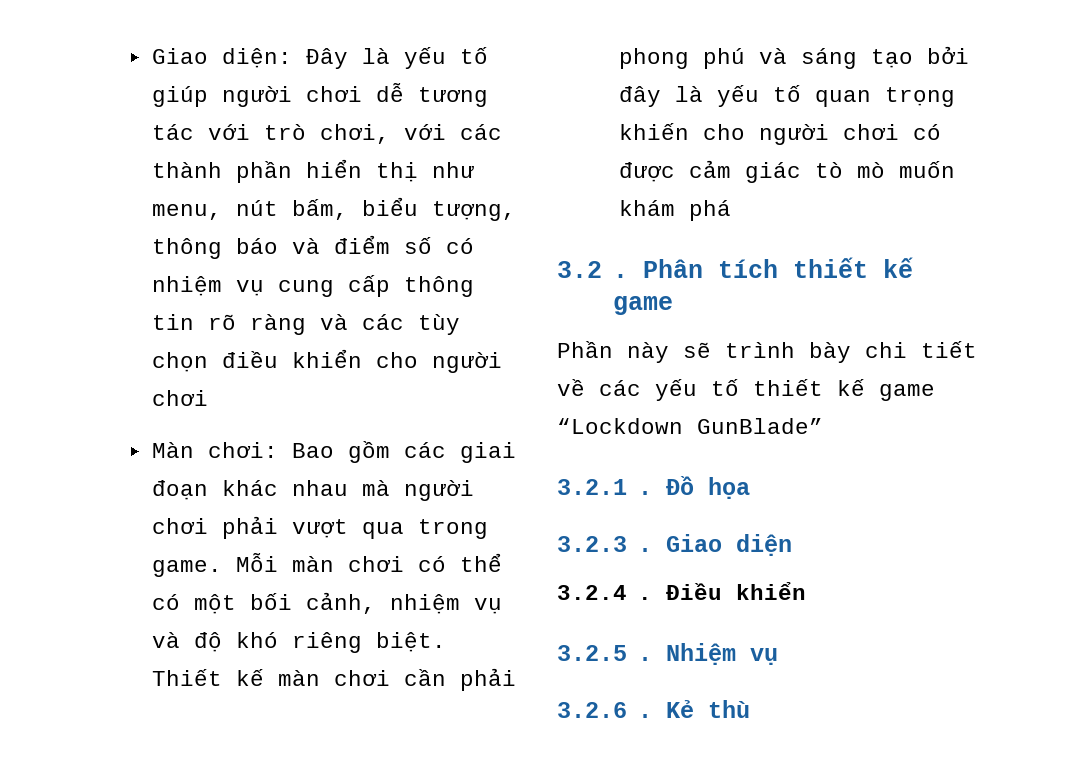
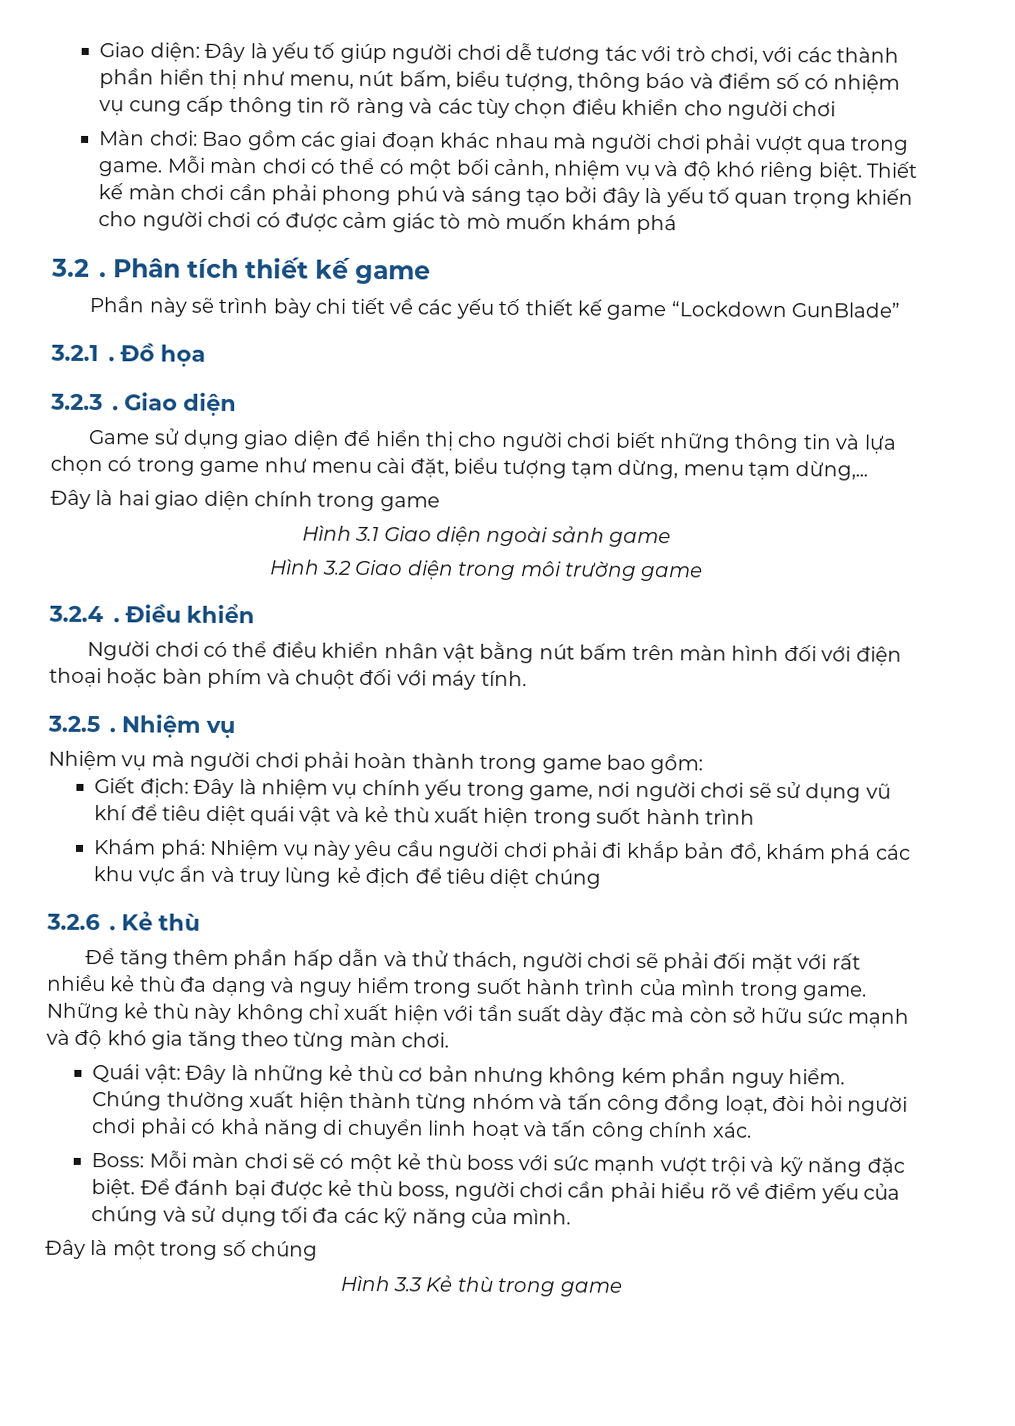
+ Game sử dụng giao diện để hiển thị cho người chơi biết những thông tin và lựa chọn có trong game như menu cài đặt, biểu tượng tạm dừng, menu tạm dừng,...
+ Đây là hai giao diện chính trong game
+ Hình 3.1 Giao diện ngoài sảnh game
+ Hình 3.2 Giao diện trong môi trường game
  3.2.4 . Điều khiển
+ Người chơi có thể điều khiển nhân vật bằng nút bấm trên màn hình đối với điện thoại hoặc bàn phím và chuột đối với máy tính.
  3.2.5 . Nhiệm vụ
+ Nhiệm vụ mà người chơi phải hoàn thành trong game bao gồm:
+ Giết địch: Đây là nhiệm vụ chính yếu trong game, nơi người chơi sẽ sử dụng vũ khí để tiêu diệt quái vật và kẻ thù xuất hiện trong suốt hành trình
+ Khám phá: Nhiệm vụ này yêu cầu người chơi phải đi khắp bản đồ, khám phá các khu vực ẩn và truy lùng kẻ địch để tiêu diệt chúng
  3.2.6 . Kẻ thù
+ Để tăng thêm phần hấp dẫn và thử thách, người chơi sẽ phải đối mặt với rất nhiều kẻ thù đa dạng và nguy hiểm trong suốt hành trình của mình trong game. Những kẻ thù này không chỉ xuất hiện với tần suất dày đặc mà còn sở hữu sức mạnh và độ khó gia tăng theo từng màn chơi.
+ Quái vật: Đây là những kẻ thù cơ bản nhưng không kém phần nguy hiểm. Chúng thường xuất hiện thành từng nhóm và tấn công đồng loạt, đòi hỏi người chơi phải có khả năng di chuyển linh hoạt và tấn công chính xác.
+ Boss: Mỗi màn chơi sẽ có một kẻ thù boss với sức mạnh vượt trội và kỹ năng đặc biệt. Để đánh bại được kẻ thù boss, người chơi cần phải hiểu rõ về điểm yếu của chúng và sử dụng tối đa các kỹ năng của mình.
+ Đây là một trong số chúng
+ Hình 3.3 Kẻ thù trong game

